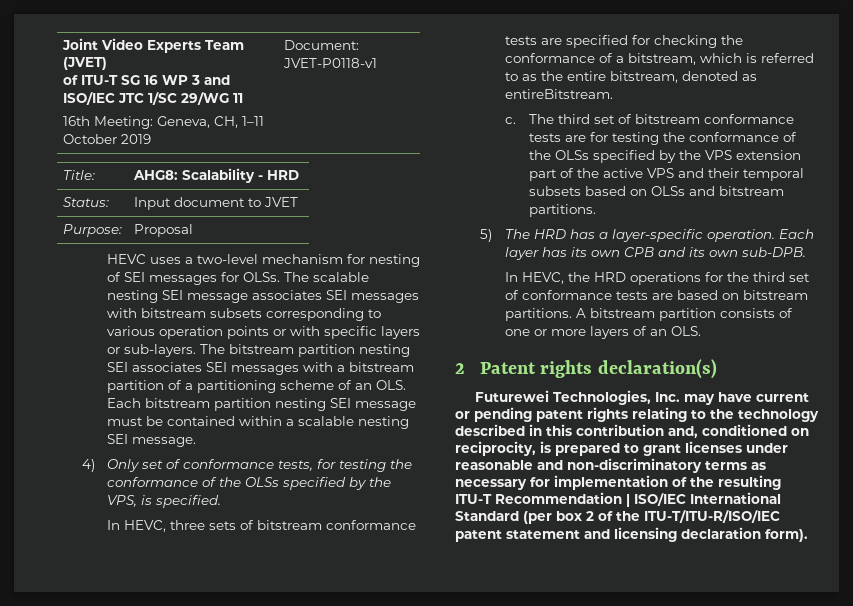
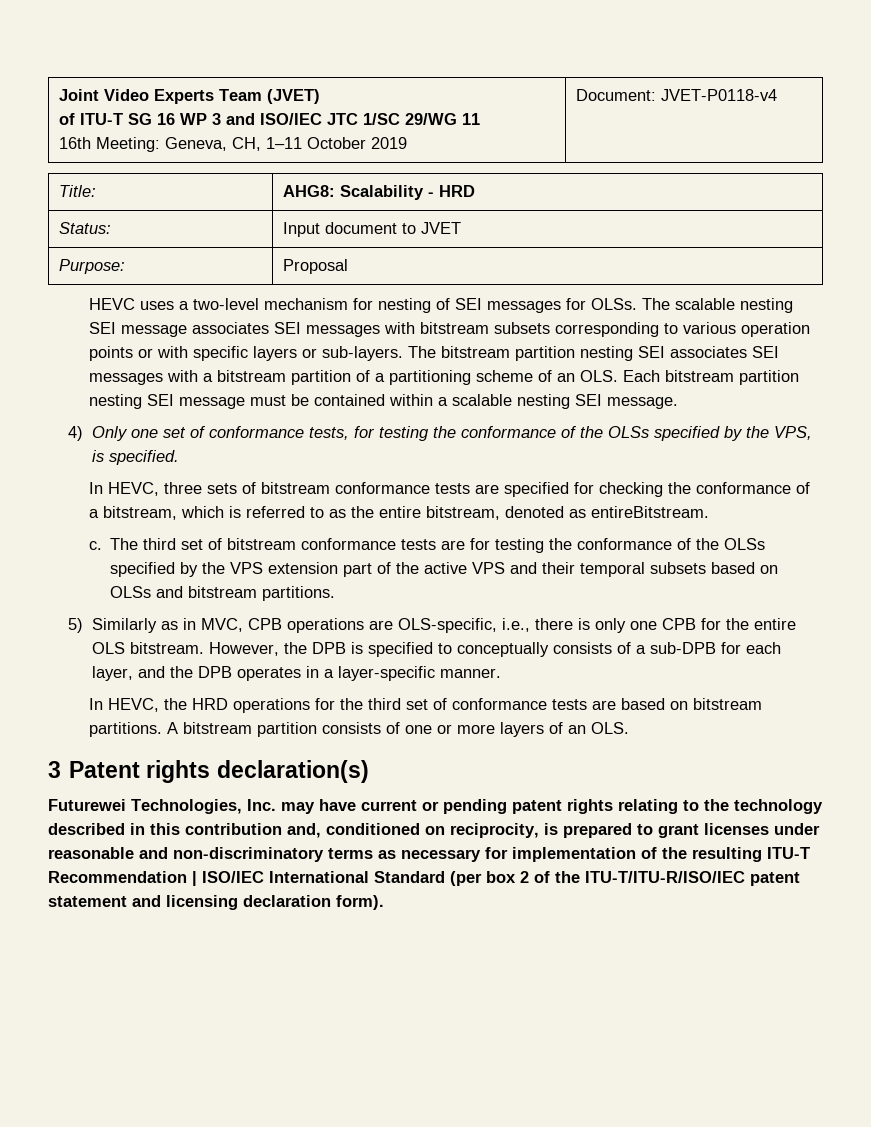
  Joint Video Experts Team (JVET)
  of ITU-T SG 16 WP 3 and ISO/IEC JTC 1/SC 29/WG 11
- 16th Meeting: Geneva, CH, 1–11 October 2019 | Document: JVET-P0118-v1
+ 16th Meeting: Geneva, CH, 1–11 October 2019 | Document: JVET-P0118-v4
- 4) Only set of conformance tests, for testing the conformance of the OLSs specified by the VPS, is specified.
+ 4) Only one set of conformance tests, for testing the conformance of the OLSs specified by the VPS, is specified.
- 5) The HRD has a layer-specific operation. Each layer has its own CPB and its own sub-DPB.
+ 5) Similarly as in MVC, CPB operations are OLS-specific, i.e., there is only one CPB for the entire OLS bitstream. However, the DPB is specified to conceptually consists of a sub-DPB for each layer, and the DPB operates in a layer-specific manner.
- 2 Patent rights declaration(s)
+ 3 Patent rights declaration(s)

